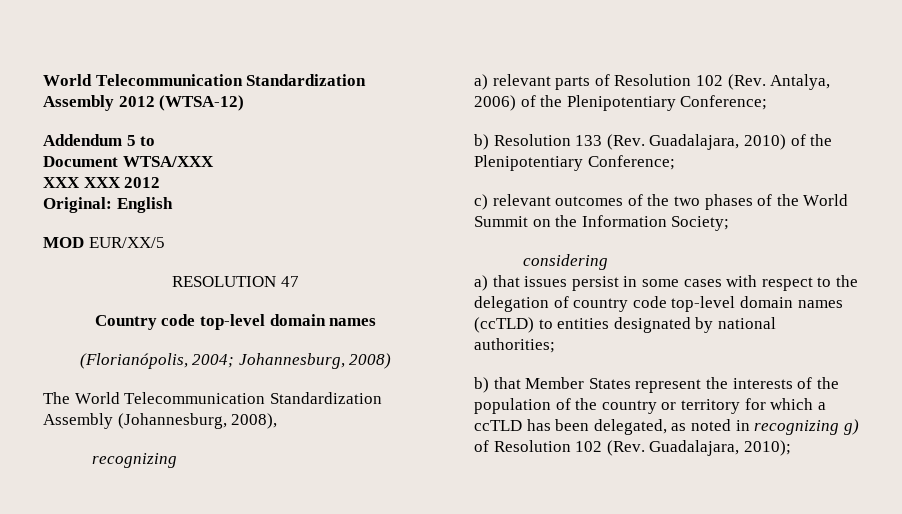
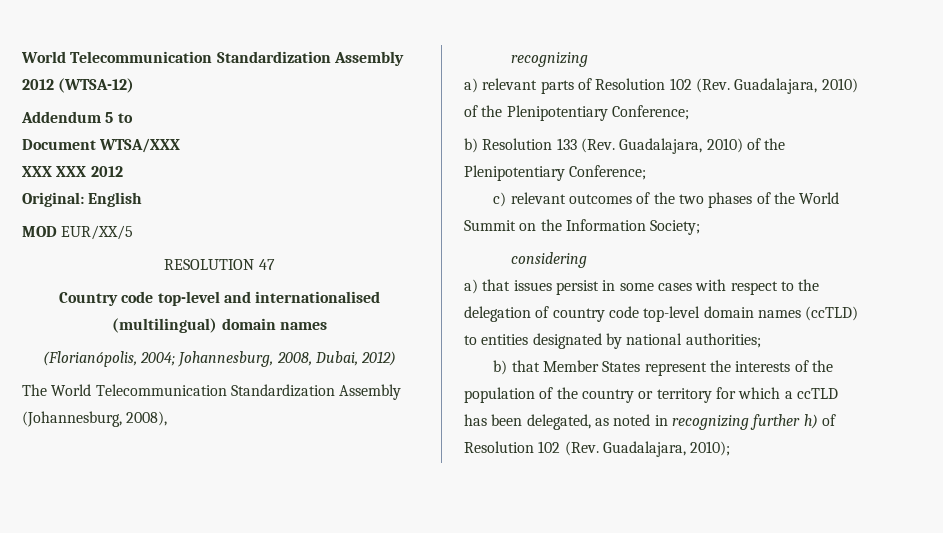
- Country code top-level domain names
+ Country code top-level and internationalised (multilingual) domain names
- (Florianópolis, 2004; Johannesburg, 2008)
+ (Florianópolis, 2004; Johannesburg, 2008, Dubai, 2012)
- a) relevant parts of Resolution 102 (Rev. Antalya, 2006) of the Plenipotentiary Conference;
+ a) relevant parts of Resolution 102 (Rev. Guadalajara, 2010) of the Plenipotentiary Conference;
- b) that Member States represent the interests of the population of the country or territory for which a ccTLD has been delegated, as noted in recognizing g) of Resolution 102 (Rev. Guadalajara, 2010);
+ b) that Member States represent the interests of the population of the country or territory for which a ccTLD has been delegated, as noted in recognizing further h) of Resolution 102 (Rev. Guadalajara, 2010);

